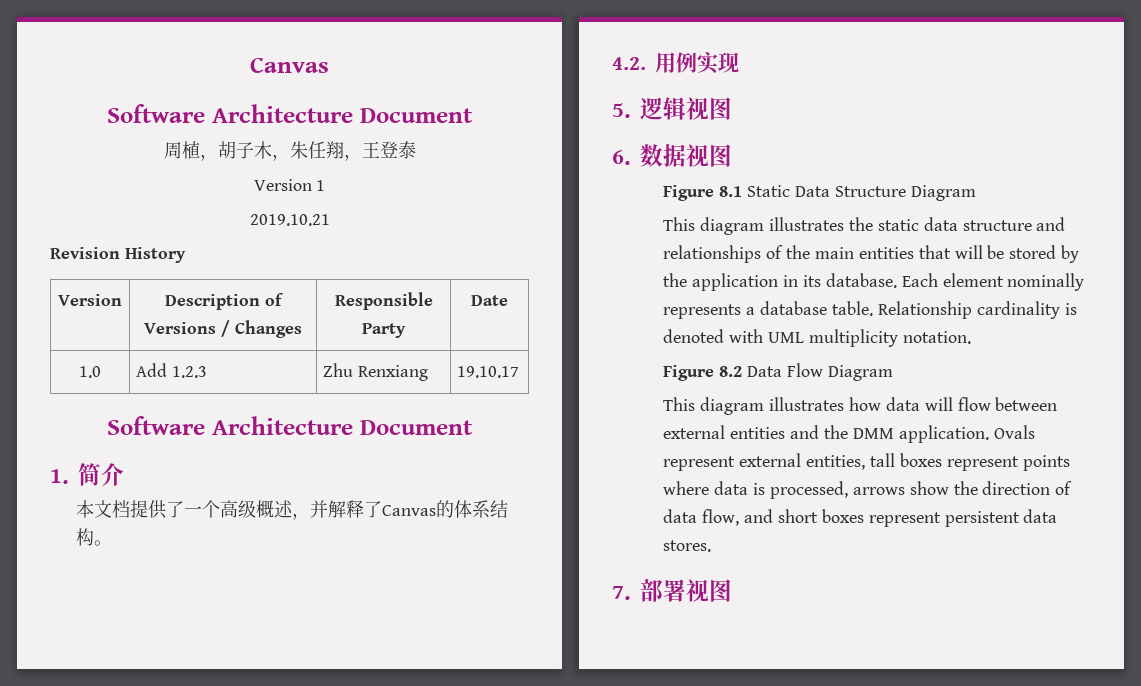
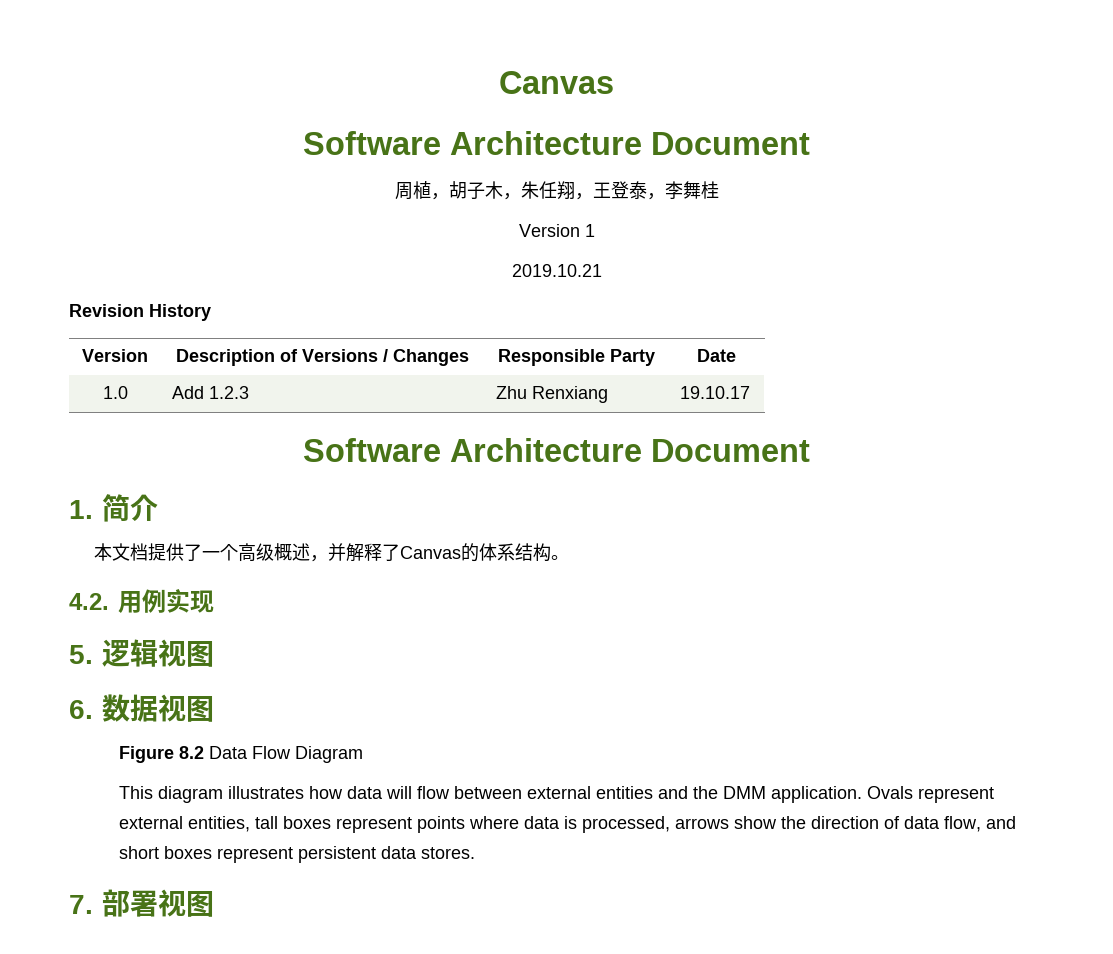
- 周植，胡子木，朱任翔，王登泰
+ 周植，胡子木，朱任翔，王登泰，李舞桂
- Figure 8.1 Static Data Structure Diagram
- This diagram illustrates the static data structure and relationships of the main entities that will be stored by the application in its database. Each element nominally represents a database table. Relationship cardinality is denoted with UML multiplicity notation.

